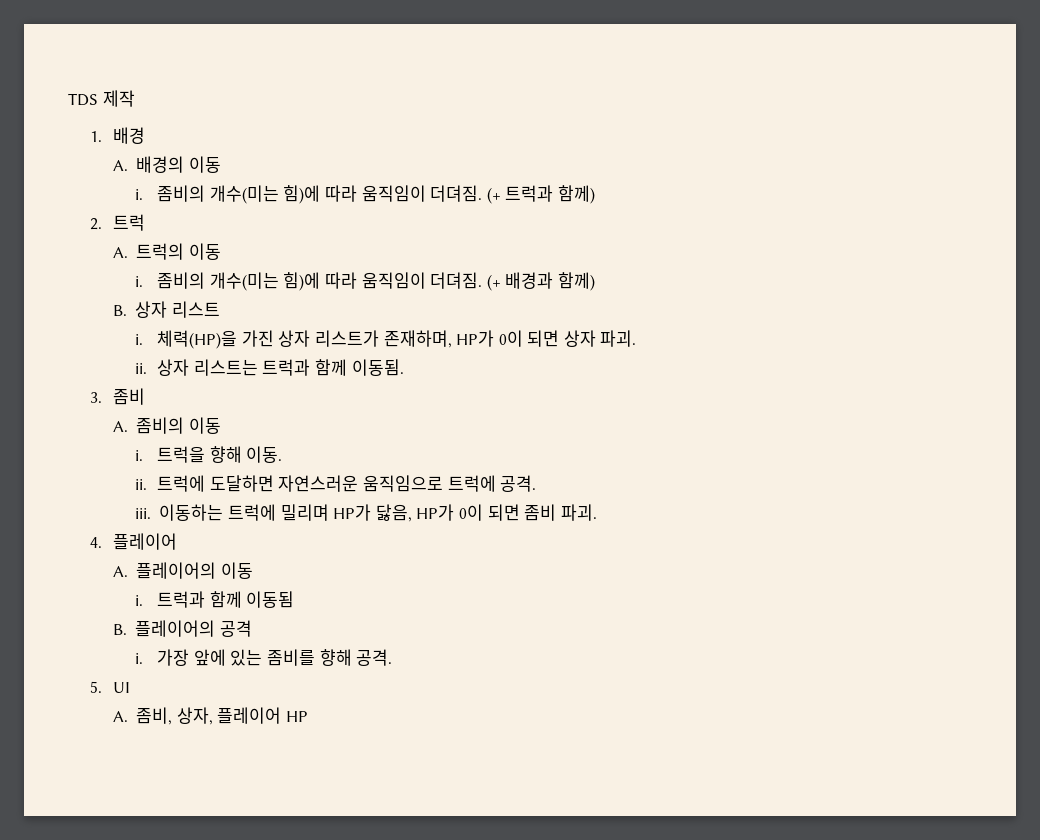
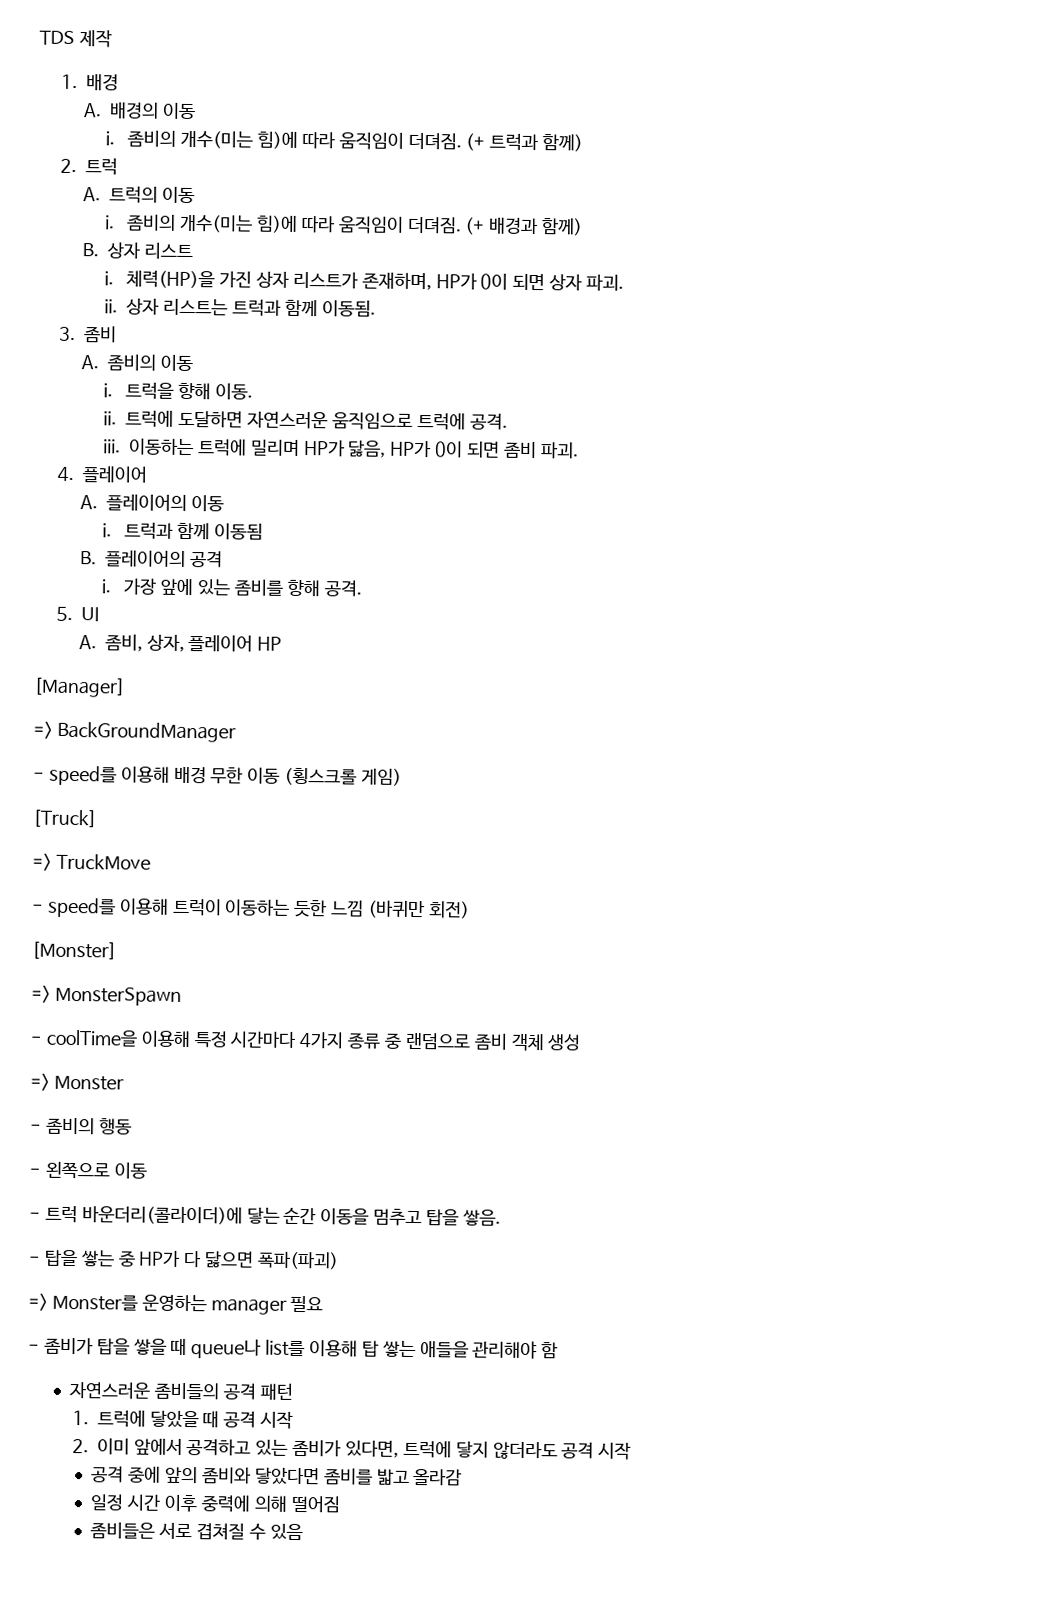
+ [Manager]
+ => BackGroundManager
+ - speed를 이용해 배경 무한 이동 (횡스크롤 게임)
+ [Truck]
+ => TruckMove
+ - speed를 이용해 트럭이 이동하는 듯한 느낌 (바퀴만 회전)
+ [Monster]
+ => MonsterSpawn
+ - coolTime을 이용해 특정 시간마다 4가지 종류 중 랜덤으로 좀비 객체 생성
+ => Monster
+ - 좀비의 행동
+ - 왼쪽으로 이동
+ - 트럭 바운더리(콜라이더)에 닿는 순간 이동을 멈추고 탑을 쌓음.
+ - 탑을 쌓는 중 HP가 다 닳으면 폭파(파괴)
+ => Monster를 운영하는 manager 필요
+ - 좀비가 탑을 쌓을 때 queue나 list를 이용해 탑 쌓는 애들을 관리해야 함
+ 자연스러운 좀비들의 공격 패턴
+ 1. 트럭에 닿았을 때 공격 시작
+ 2. 이미 앞에서 공격하고 있는 좀비가 있다면, 트럭에 닿지 않더라도 공격 시작
+ 공격 중에 앞의 좀비와 닿았다면 좀비를 밟고 올라감
+ 일정 시간 이후 중력에 의해 떨어짐
+ 좀비들은 서로 겹쳐질 수 있음

